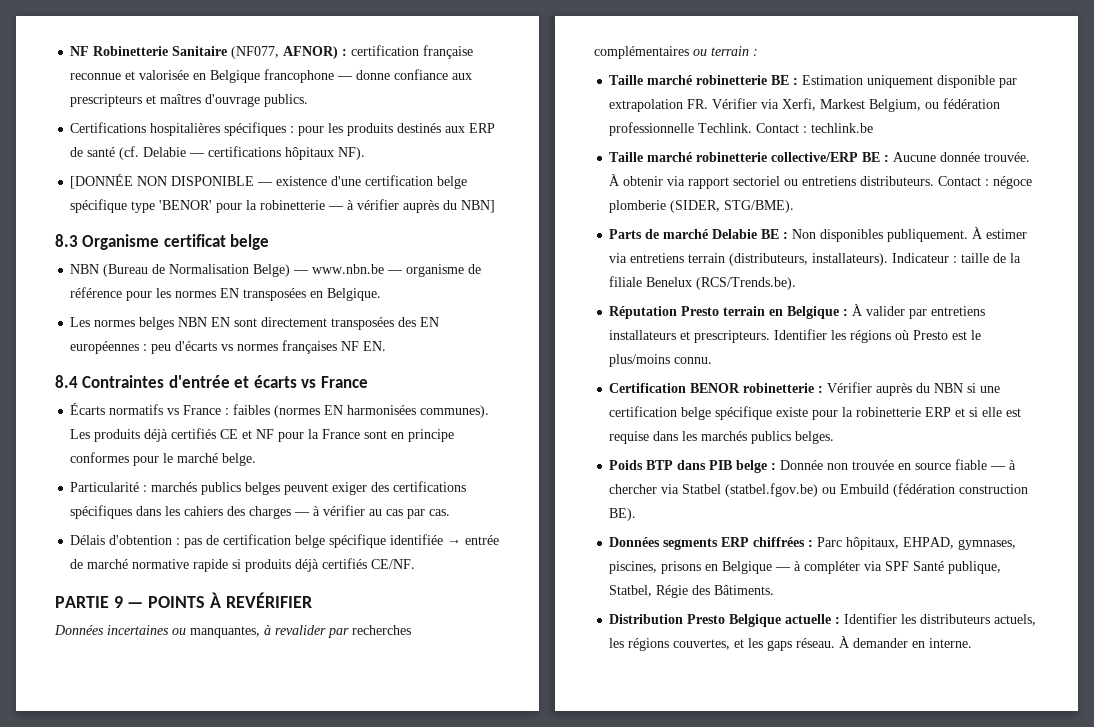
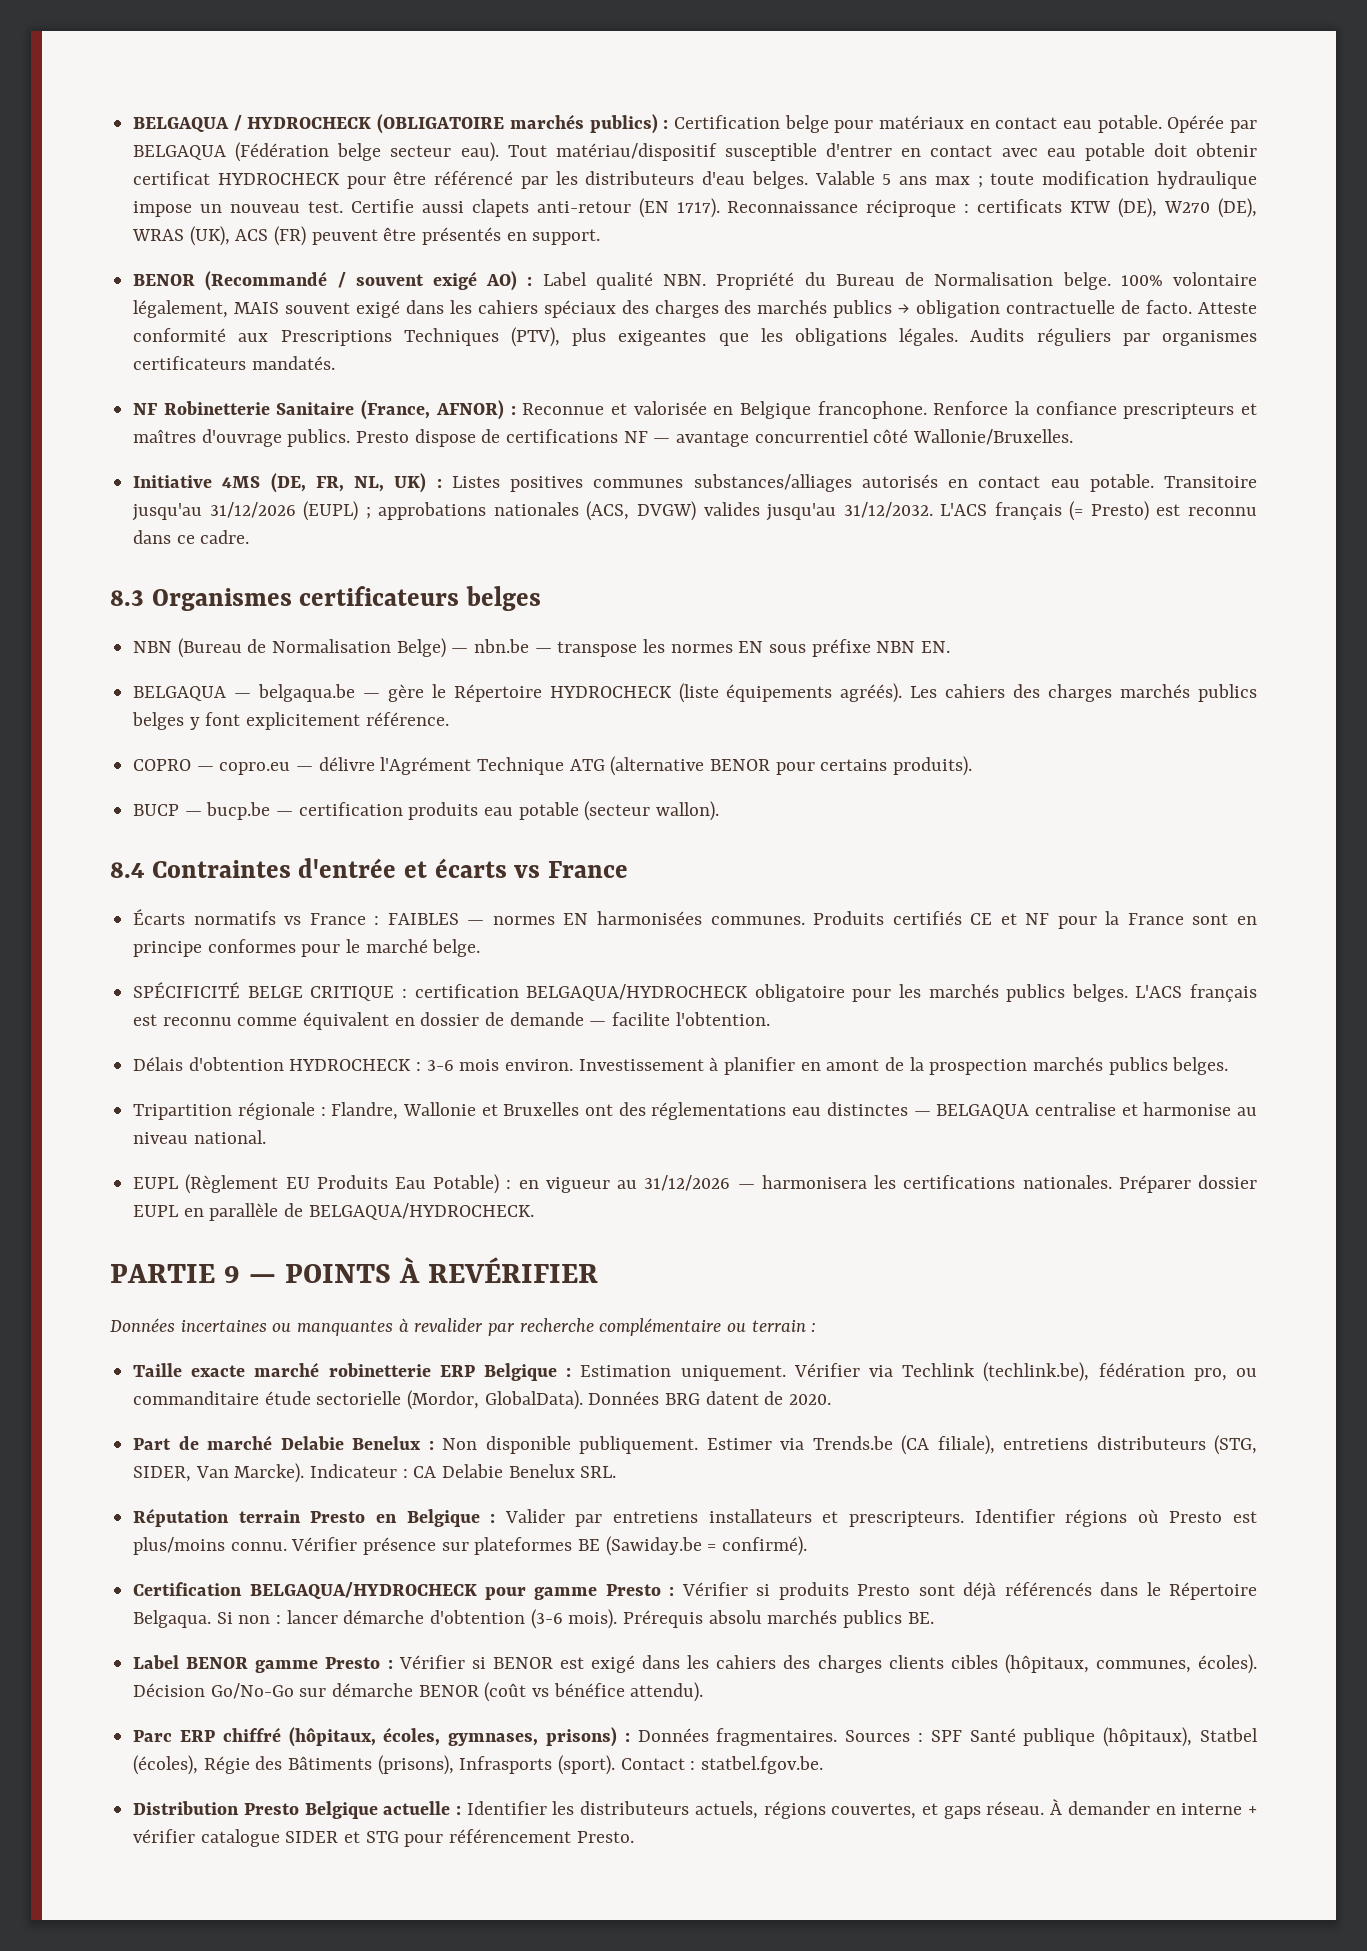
+ BELGAQUA / HYDROCHECK (OBLIGATOIRE marchés publics) : Certification belge pour matériaux en contact eau potable. Opérée par BELGAQUA (Fédération belge secteur eau). Tout matériau/dispositif susceptible d'entrer en contact avec eau potable doit obtenir certificat HYDROCHECK pour être référencé par les distributeurs d'eau belges. Valable 5 ans max ; toute modification hydraulique impose un nouveau test. Certifie aussi clapets anti-retour (EN 1717). Reconnaissance réciproque : certificats KTW (DE), W270 (DE), WRAS (UK), ACS (FR) peuvent être présentés en support.
+ BENOR (Recommandé / souvent exigé AO) : Label qualité NBN. Propriété du Bureau de Normalisation belge. 100% volontaire légalement, MAIS souvent exigé dans les cahiers spéciaux des charges des marchés publics → obligation contractuelle de facto. Atteste conformité aux Prescriptions Techniques (PTV), plus exigeantes que les obligations légales. Audits réguliers par organismes certificateurs mandatés.
- NF Robinetterie Sanitaire (NF077, AFNOR) : certification française reconnue et valorisée en Belgique francophone — donne confiance aux prescripteurs et maîtres d'ouvrage publics.
- Certifications hospitalières spécifiques : pour les produits destinés aux ERP de santé (cf. Delabie — certifications hôpitaux NF).
- [DONNÉE NON DISPONIBLE — existence d'une certification belge spécifique type 'BENOR' pour la robinetterie — à vérifier auprès du NBN]
- 8.3 Organisme certificat belge
+ NF Robinetterie Sanitaire (France, AFNOR) : Reconnue et valorisée en Belgique francophone. Renforce la confiance prescripteurs et maîtres d'ouvrage publics. Presto dispose de certifications NF — avantage concurrentiel côté Wallonie/Bruxelles.
+ Initiative 4MS (DE, FR, NL, UK) : Listes positives communes substances/alliages autorisés en contact eau potable. Transitoire jusqu'au 31/12/2026 (EUPL) ; approbations nationales (ACS, DVGW) valides jusqu'au 31/12/2032. L'ACS français (= Presto) est reconnu dans ce cadre.
+ 8.3 Organismes certificateurs belges
- NBN (Bureau de Normalisation Belge) — www.nbn.be — organisme de référence pour les normes EN transposées en Belgique.
- Les normes belges NBN EN sont directement transposées des EN européennes : peu d'écarts vs normes françaises NF EN.
+ NBN (Bureau de Normalisation Belge) — nbn.be — transpose les normes EN sous préfixe NBN EN.
+ BELGAQUA — belgaqua.be — gère le Répertoire HYDROCHECK (liste équipements agréés). Les cahiers des charges marchés publics belges y font explicitement référence.
+ COPRO — copro.eu — délivre l'Agrément Technique ATG (alternative BENOR pour certains produits).
+ BUCP — bucp.be — certification produits eau potable (secteur wallon).
- Écarts normatifs vs France : faibles (normes EN harmonisées communes). Les produits déjà certifiés CE et NF pour la France sont en principe conformes pour le marché belge.
+ Écarts normatifs vs France : FAIBLES — normes EN harmonisées communes. Produits certifiés CE et NF pour la France sont en principe conformes pour le marché belge.
- Particularité : marchés publics belges peuvent exiger des certifications spécifiques dans les cahiers des charges — à vérifier au cas par cas.
- Délais d'obtention : pas de certification belge spécifique identifiée → entrée de marché normative rapide si produits déjà certifiés CE/NF.
+ SPÉCIFICITÉ BELGE CRITIQUE : certification BELGAQUA/HYDROCHECK obligatoire pour les marchés publics belges. L'ACS français est reconnu comme équivalent en dossier de demande — facilite l'obtention.
+ Délais d'obtention HYDROCHECK : 3-6 mois environ. Investissement à planifier en amont de la prospection marchés publics belges.
+ Tripartition régionale : Flandre, Wallonie et Bruxelles ont des réglementations eau distinctes — BELGAQUA centralise et harmonise au niveau national.
+ EUPL (Règlement EU Produits Eau Potable) : en vigueur au 31/12/2026 — harmonisera les certifications nationales. Préparer dossier EUPL en parallèle de BELGAQUA/HYDROCHECK.
- Données incertaines ou manquantes, à revalider par recherches complémentaires ou terrain :
+ Données incertaines ou manquantes à revalider par recherche complémentaire ou terrain :
- Taille marché robinetterie BE : Estimation uniquement disponible par extrapolation FR. Vérifier via Xerfi, Markest Belgium, ou fédération professionnelle Techlink. Contact : techlink.be
- Taille marché robinetterie collective/ERP BE : Aucune donnée trouvée. À obtenir via rapport sectoriel ou entretiens distributeurs. Contact : négoce plomberie (SIDER, STG/BME).
- Parts de marché Delabie BE : Non disponibles publiquement. À estimer via entretiens terrain (distributeurs, installateurs). Indicateur : taille de la filiale Benelux (RCS/Trends.be).
+ Taille exacte marché robinetterie ERP Belgique : Estimation uniquement. Vérifier via Techlink (techlink.be), fédération pro, ou commanditaire étude sectorielle (Mordor, GlobalData). Données BRG datent de 2020.
+ Part de marché Delabie Benelux : Non disponible publiquement. Estimer via Trends.be (CA filiale), entretiens distributeurs (STG, SIDER, Van Marcke). Indicateur : CA Delabie Benelux SRL.
- Réputation Presto terrain en Belgique : À valider par entretiens installateurs et prescripteurs.
+ Réputation terrain Presto en Belgique : Valider par entretiens installateurs et prescripteurs.
- Identifier les régions où Presto est le plus/moins connu.
- Certification BENOR robinetterie : Vérifier auprès du NBN si une certification belge spécifique existe pour la robinetterie ERP et si elle est requise dans les marchés publics belges.
- Poids BTP dans PIB belge : Donnée non trouvée en source fiable — à chercher via Statbel (statbel.fgov.be) ou Embuild (fédération construction BE).
- Données segments ERP chiffrées : Parc hôpitaux, EHPAD, gymnases, piscines, prisons en Belgique — à compléter via SPF Santé publique, Statbel, Régie des Bâtiments.
+ Identifier régions où Presto est plus/moins connu. Vérifier présence sur plateformes BE (Sawiday.be = confirmé).
+ Certification BELGAQUA/HYDROCHECK pour gamme Presto : Vérifier si produits Presto sont déjà référencés dans le Répertoire Belgaqua. Si non : lancer démarche d'obtention (3-6 mois). Prérequis absolu marchés publics BE.
+ Label BENOR gamme Presto : Vérifier si BENOR est exigé dans les cahiers des charges clients cibles (hôpitaux, communes, écoles). Décision Go/No-Go sur démarche BENOR (coût vs bénéfice attendu).
+ Parc ERP chiffré (hôpitaux, écoles, gymnases, prisons) : Données fragmentaires. Sources : SPF Santé publique (hôpitaux), Statbel (écoles), Régie des Bâtiments (prisons), Infrasports (sport). Contact : statbel.fgov.be.
- Distribution Presto Belgique actuelle : Identifier les distributeurs actuels, les régions couvertes, et les gaps réseau.
+ Distribution Presto Belgique actuelle : Identifier les distributeurs actuels, régions couvertes, et gaps réseau.
- À demander en interne.
+ À demander en interne + vérifier catalogue SIDER et STG pour référencement Presto.

